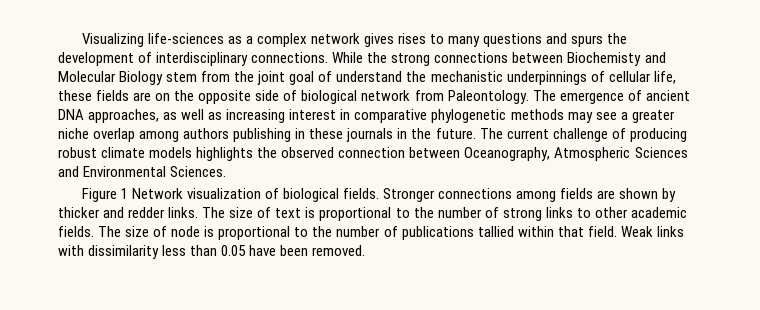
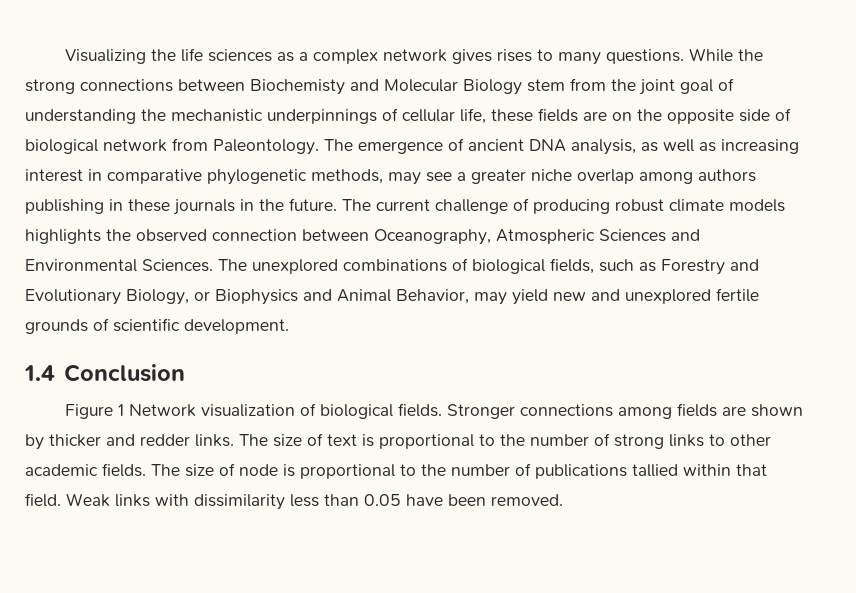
- Visualizing life-sciences as a complex network gives rises to many questions and spurs the development of interdisciplinary connections.
+ Visualizing the life sciences as a complex network gives rises to many questions.
- While the strong connections between Biochemisty and Molecular Biology stem from the joint goal of understand the mechanistic underpinnings of cellular life, these fields are on the opposite side of biological network from Paleontology.
+ While the strong connections between Biochemisty and Molecular Biology stem from the joint goal of understanding the mechanistic underpinnings of cellular life, these fields are on the opposite side of biological network from Paleontology.
- The emergence of ancient DNA approaches, as well as increasing interest in comparative phylogenetic methods may see a greater niche overlap among authors publishing in these journals in the future.
+ The emergence of ancient DNA analysis, as well as increasing interest in comparative phylogenetic methods, may see a greater niche overlap among authors publishing in these journals in the future.
+ The unexplored combinations of biological fields, such as Forestry and Evolutionary Biology, or Biophysics and Animal Behavior, may yield new and unexplored fertile grounds of scientific development.
+ 1.4 Conclusion

